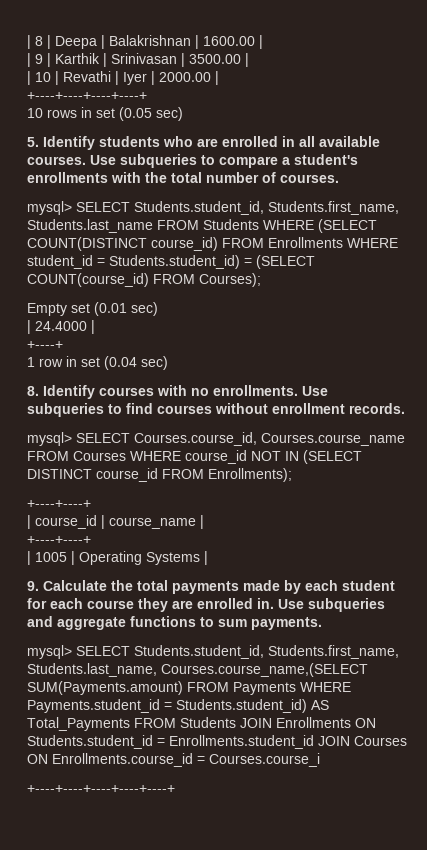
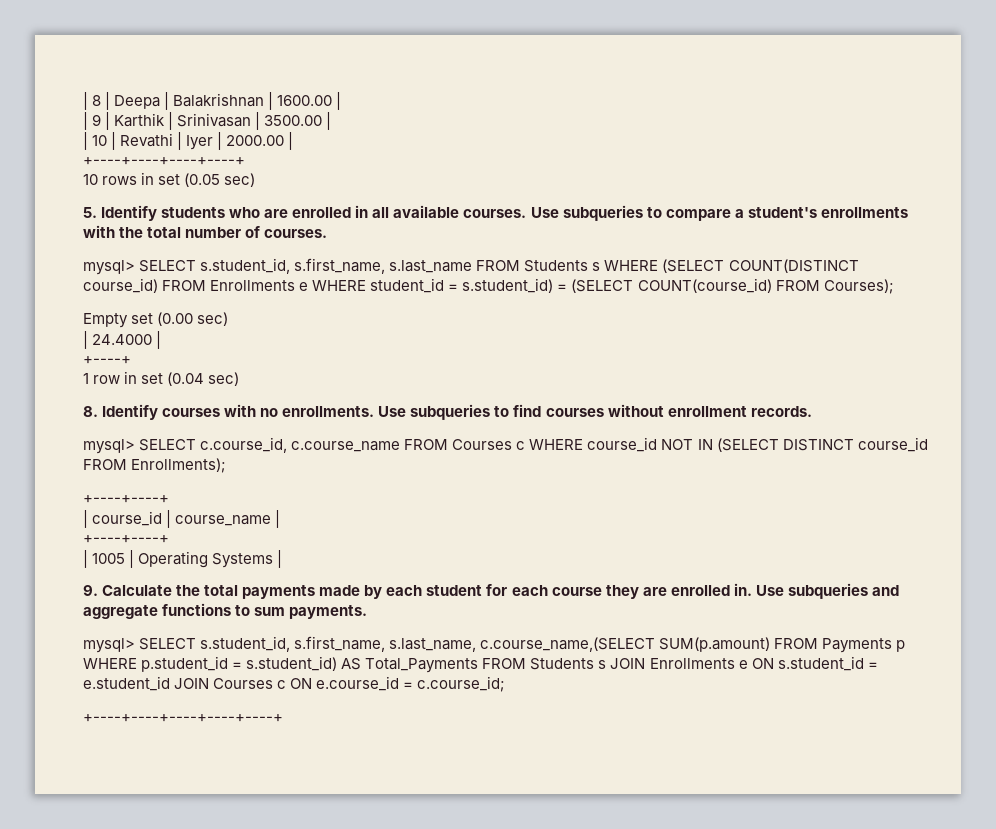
- mysql> SELECT Students.student_id, Students.first_name, Students.last_name FROM Students WHERE (SELECT COUNT(DISTINCT course_id) FROM Enrollments WHERE student_id = Students.student_id) = (SELECT COUNT(course_id) FROM Courses);
+ mysql> SELECT s.student_id, s.first_name, s.last_name FROM Students s WHERE (SELECT COUNT(DISTINCT course_id) FROM Enrollments e WHERE student_id = s.student_id) = (SELECT COUNT(course_id) FROM Courses);
- Empty set (0.01 sec)
+ Empty set (0.00 sec)
- mysql> SELECT Courses.course_id, Courses.course_name FROM Courses WHERE course_id NOT IN (SELECT DISTINCT course_id FROM Enrollments);
+ mysql> SELECT c.course_id, c.course_name FROM Courses c WHERE course_id NOT IN (SELECT DISTINCT course_id FROM Enrollments);
- mysql> SELECT Students.student_id, Students.first_name, Students.last_name, Courses.course_name,(SELECT SUM(Payments.amount) FROM Payments WHERE Payments.student_id = Students.student_id) AS Total_Payments FROM Students JOIN Enrollments ON Students.student_id = Enrollments.student_id JOIN Courses ON Enrollments.course_id = Courses.course_i
+ mysql> SELECT s.student_id, s.first_name, s.last_name, c.course_name,(SELECT SUM(p.amount) FROM Payments p WHERE p.student_id = s.student_id) AS Total_Payments FROM Students s JOIN Enrollments e ON s.student_id = e.student_id JOIN Courses c ON e.course_id = c.course_id;

